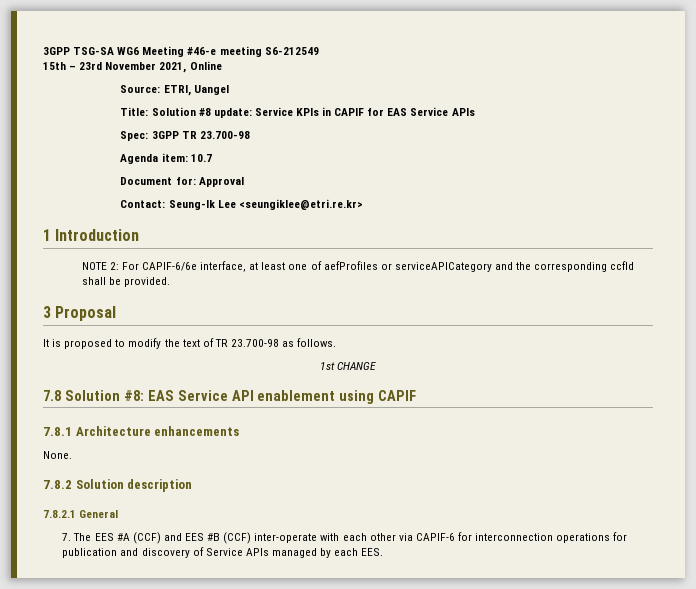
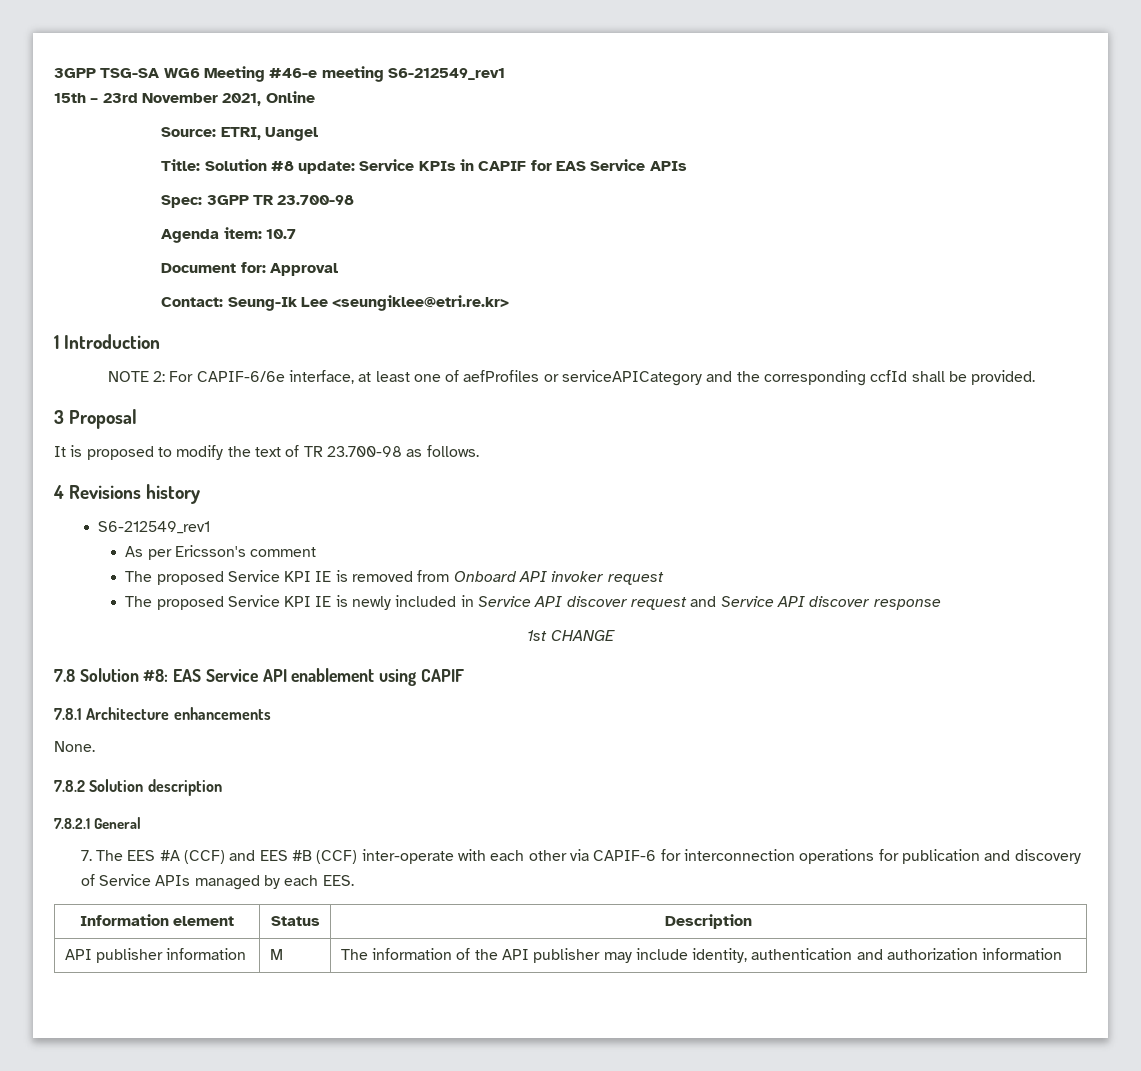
- 3GPP TSG-SA WG6 Meeting #46-e meeting S6-212549
+ 3GPP TSG-SA WG6 Meeting #46-e meeting S6-212549_rev1
+ 4 Revisions history
+ S6-212549_rev1
+ As per Ericsson's comment
+ The proposed Service KPI IE is removed from Onboard API invoker request
+ The proposed Service KPI IE is newly included in Service API discover request and Service API discover response
+ Information element | Status | Description
+ API publisher information | M | The information of the API publisher may include identity, authentication and authorization information

